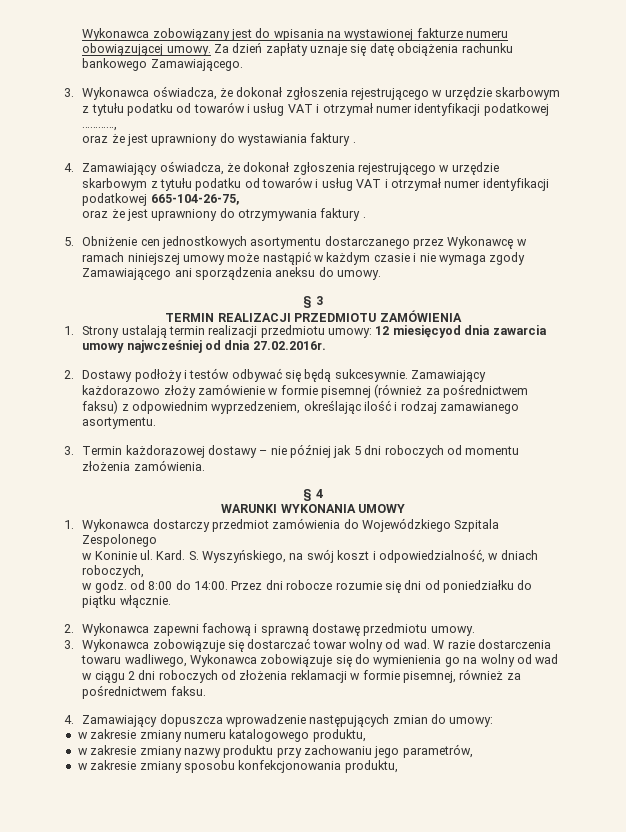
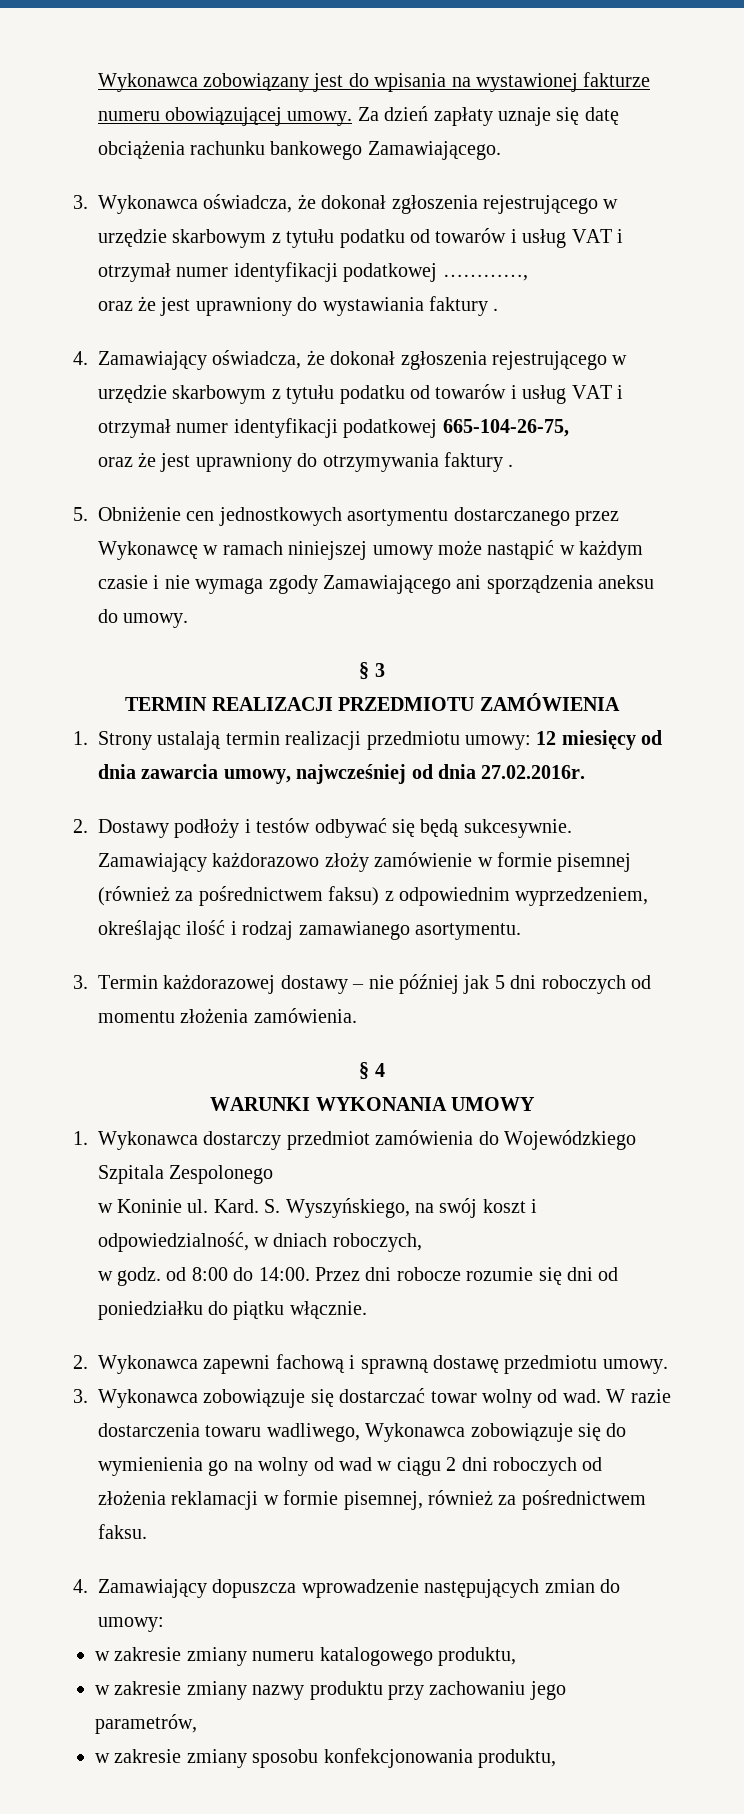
- 1. Strony ustalają termin realizacji przedmiotu umowy: 12 miesięcyod dnia zawarcia umowy najwcześniej od dnia 27.02.2016r.
+ 1. Strony ustalają termin realizacji przedmiotu umowy: 12 miesięcy od dnia zawarcia umowy, najwcześniej od dnia 27.02.2016r.

